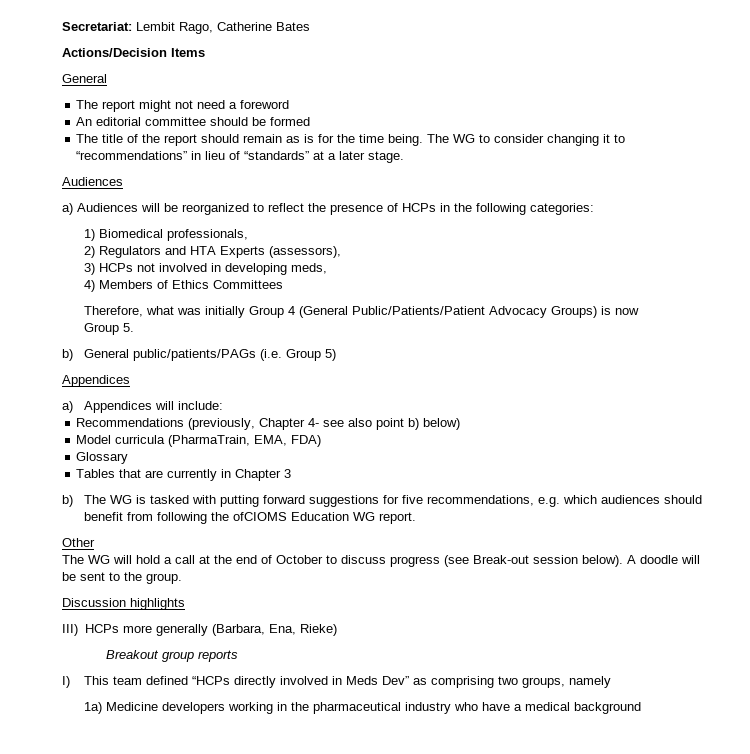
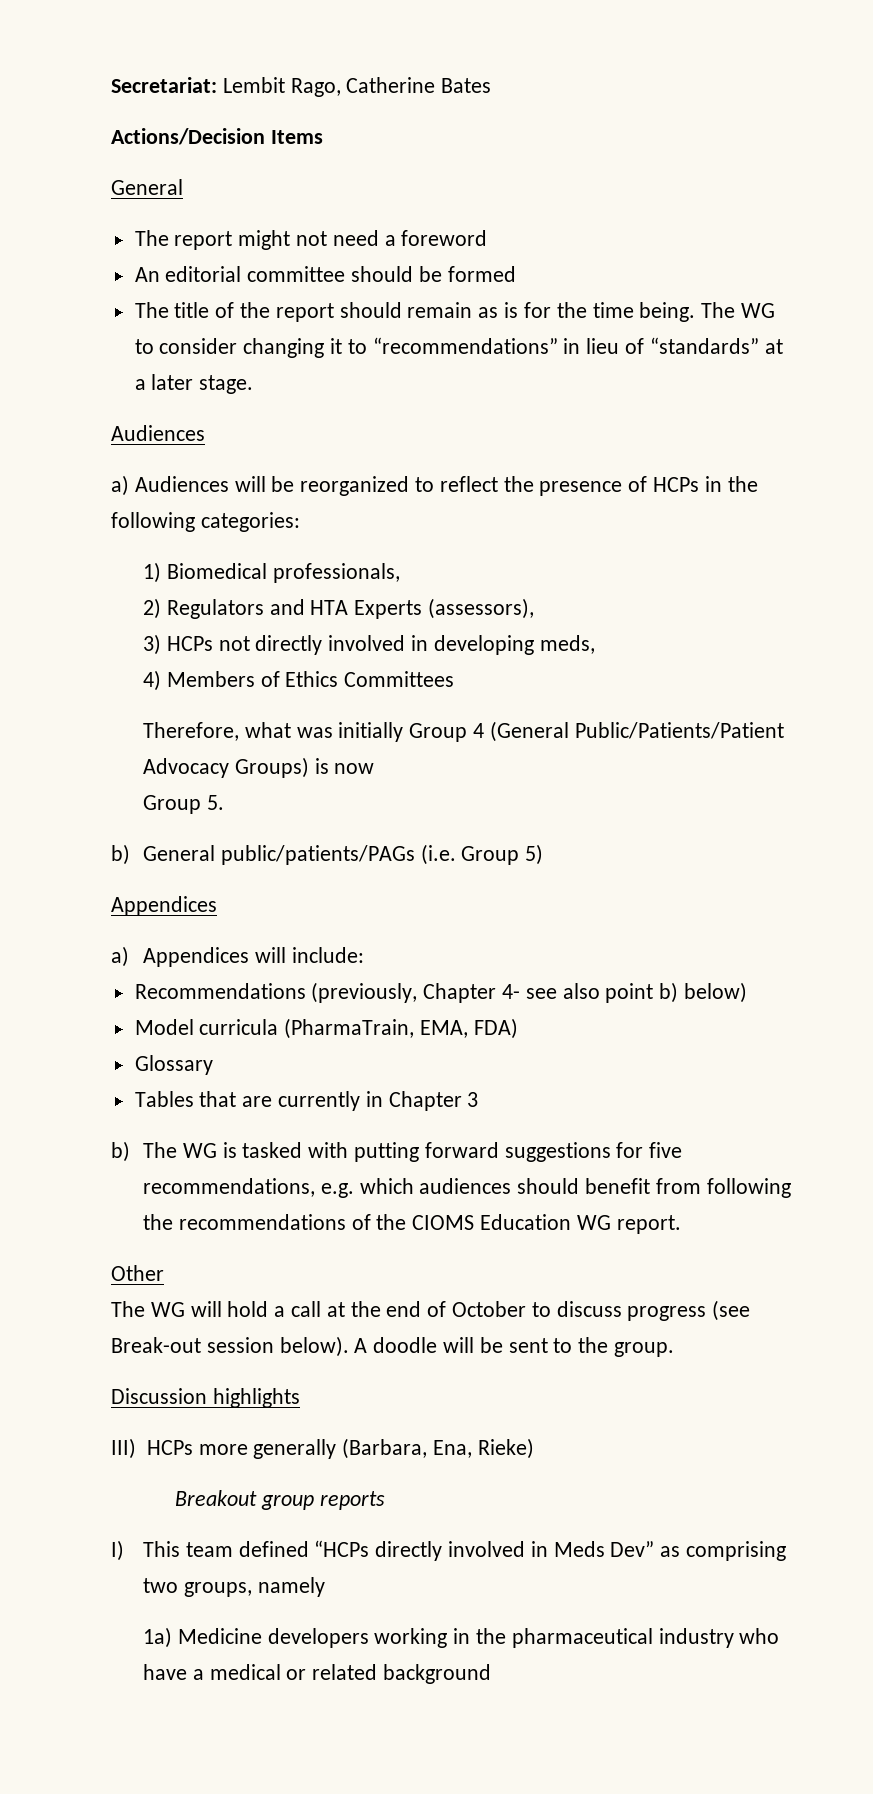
- 3) HCPs not involved in developing meds,
+ 3) HCPs not directly involved in developing meds,
- b) The WG is tasked with putting forward suggestions for five recommendations, e.g. which audiences should benefit from following the ofCIOMS Education WG report.
+ b) The WG is tasked with putting forward suggestions for five recommendations, e.g. which audiences should benefit from following the recommendations of the CIOMS Education WG report.
- 1a) Medicine developers working in the pharmaceutical industry who have a medical background
+ 1a) Medicine developers working in the pharmaceutical industry who have a medical or related background

